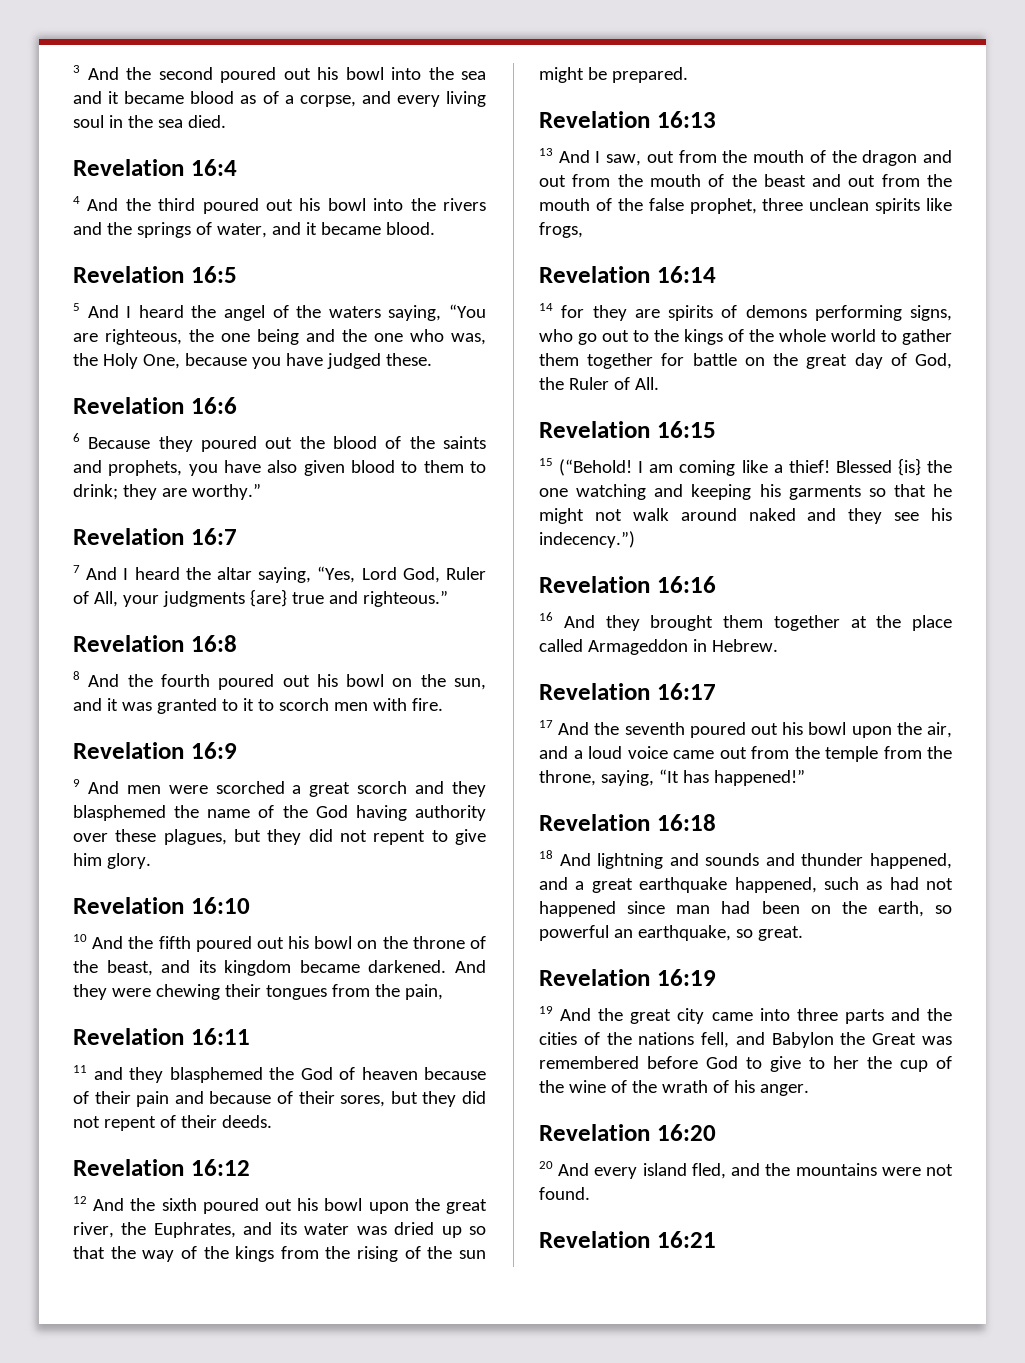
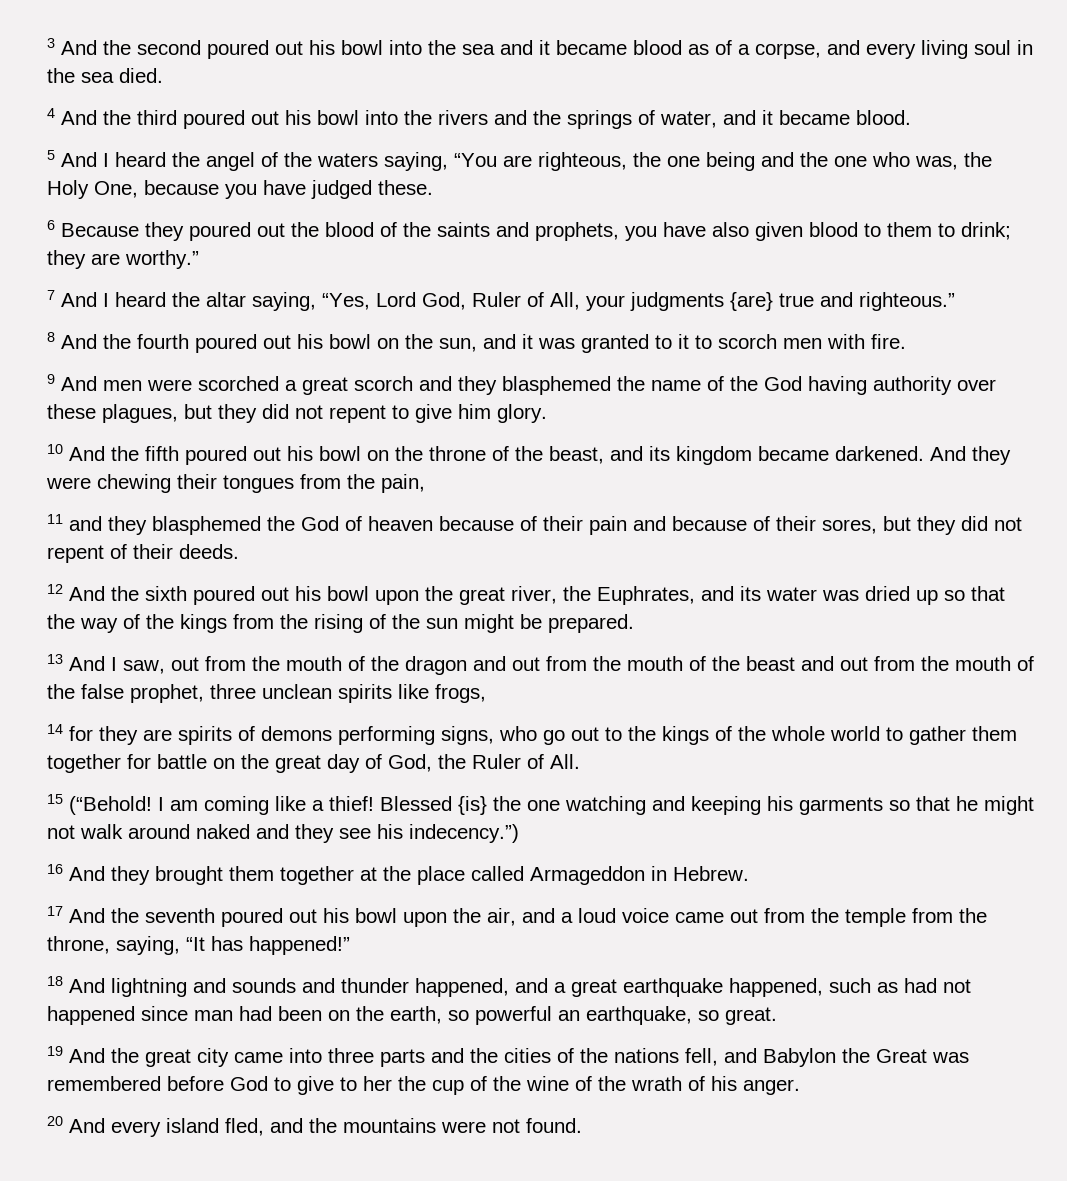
- Revelation 16:4
- Revelation 16:5
- Revelation 16:6
- Revelation 16:7
- Revelation 16:8
- Revelation 16:9
- Revelation 16:10
- Revelation 16:11
- Revelation 16:12
- Revelation 16:13
- Revelation 16:14
- Revelation 16:15
- Revelation 16:16
- Revelation 16:17
- Revelation 16:18
- Revelation 16:19
- Revelation 16:20
- Revelation 16:21

